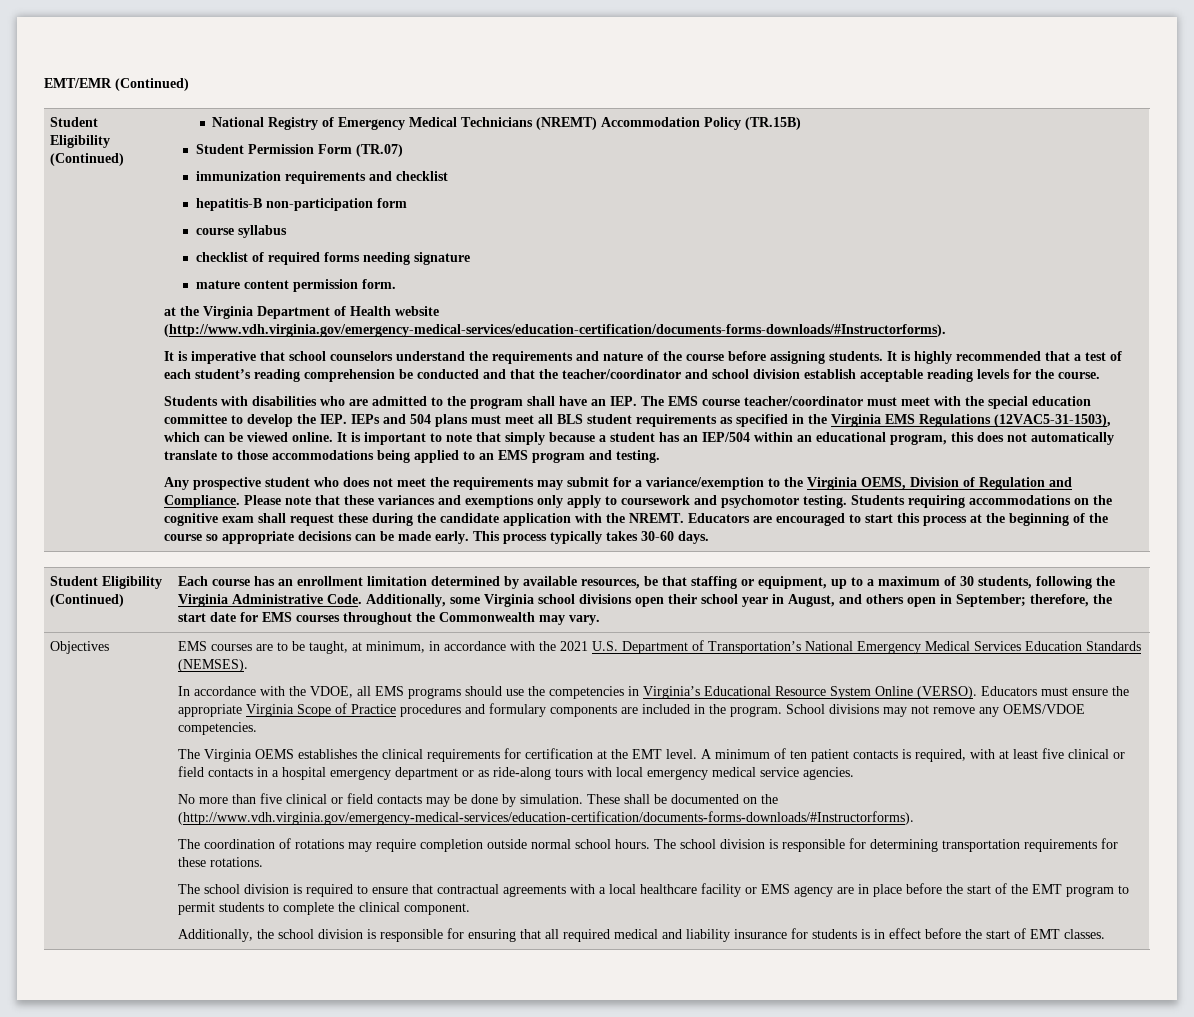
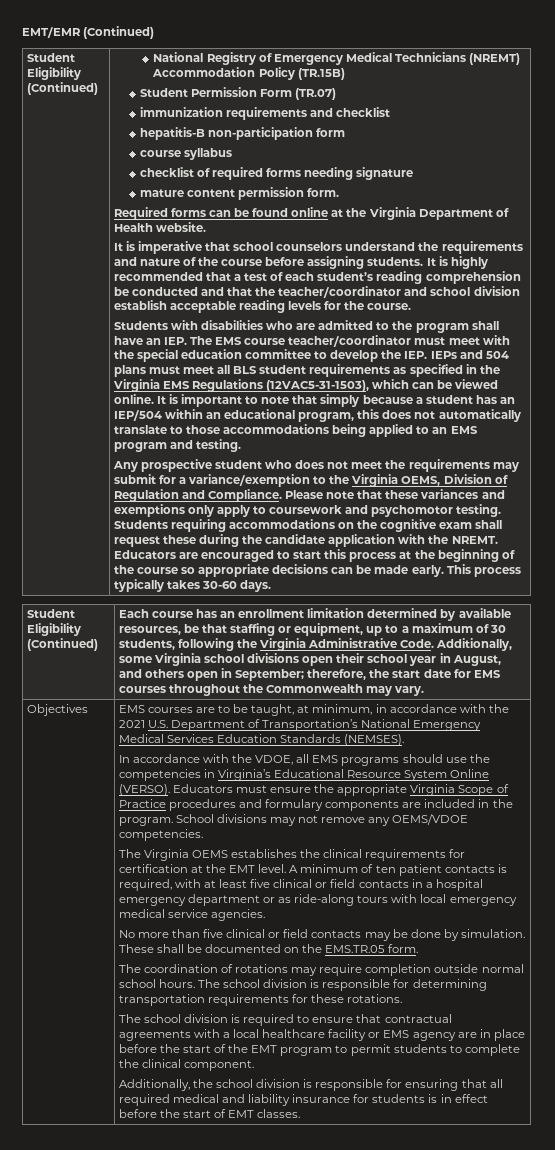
- at the Virginia Department of Health website (http://www.vdh.virginia.gov/emergency-medical-services/education-certification/documents-forms-downloads/#Instructorforms).
+ Required forms can be found online at the Virginia Department of Health website.
- These shall be documented on the (http://www.vdh.virginia.gov/emergency-medical-services/education-certification/documents-forms-downloads/#Instructorforms).
+ These shall be documented on the EMS.TR.05 form.

